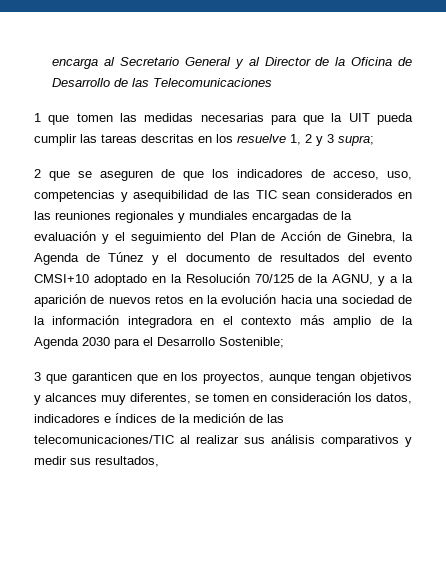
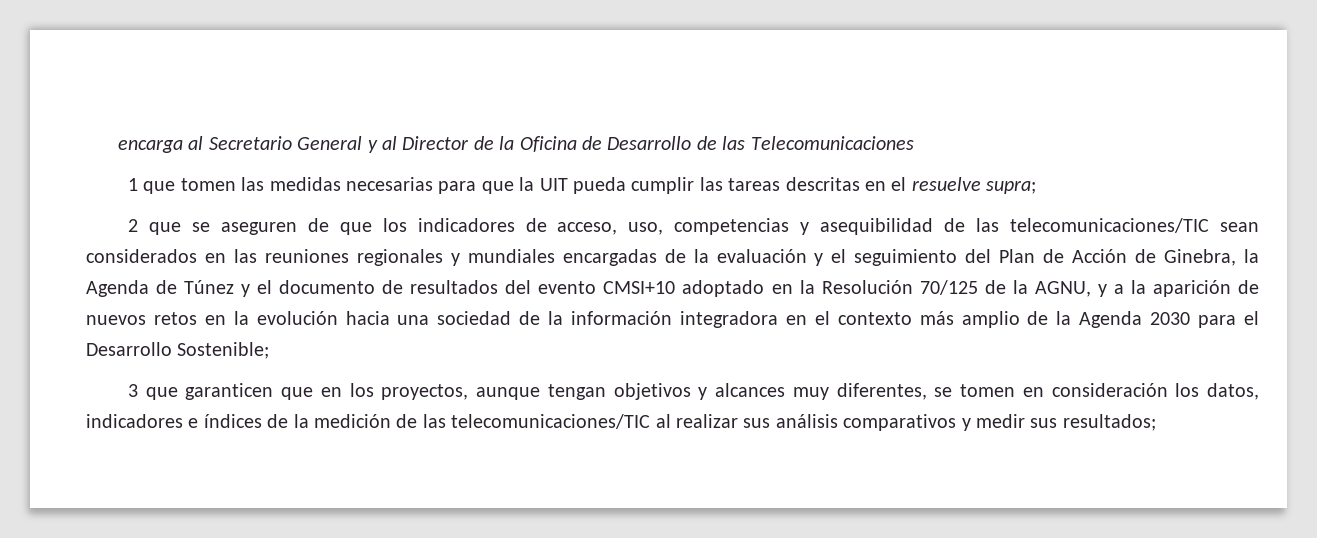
- 1 que tomen las medidas necesarias para que la UIT pueda cumplir las tareas descritas en los resuelve 1, 2 y 3 supra;
+ 1 que tomen las medidas necesarias para que la UIT pueda cumplir las tareas descritas en el resuelve supra;
- 2 que se aseguren de que los indicadores de acceso, uso, competencias y asequibilidad de las TIC sean considerados en las reuniones regionales y mundiales encargadas de la evaluación y el seguimiento del Plan de Acción de Ginebra, la Agenda de Túnez y el documento de resultados del evento CMSI+10 adoptado en la Resolución 70/125 de la AGNU, y a la aparición de nuevos retos en la evolución hacia una sociedad de la información integradora en el contexto más amplio de la Agenda 2030 para el Desarrollo Sostenible;
+ 2 que se aseguren de que los indicadores de acceso, uso, competencias y asequibilidad de las telecomunicaciones/TIC sean considerados en las reuniones regionales y mundiales encargadas de la evaluación y el seguimiento del Plan de Acción de Ginebra, la Agenda de Túnez y el documento de resultados del evento CMSI+10 adoptado en la Resolución 70/125 de la AGNU, y a la aparición de nuevos retos en la evolución hacia una sociedad de la información integradora en el contexto más amplio de la Agenda 2030 para el Desarrollo Sostenible;
- 3 que garanticen que en los proyectos, aunque tengan objetivos y alcances muy diferentes, se tomen en consideración los datos, indicadores e índices de la medición de las telecomunicaciones/TIC al realizar sus análisis comparativos y medir sus resultados,
+ 3 que garanticen que en los proyectos, aunque tengan objetivos y alcances muy diferentes, se tomen en consideración los datos, indicadores e índices de la medición de las telecomunicaciones/TIC al realizar sus análisis comparativos y medir sus resultados;

